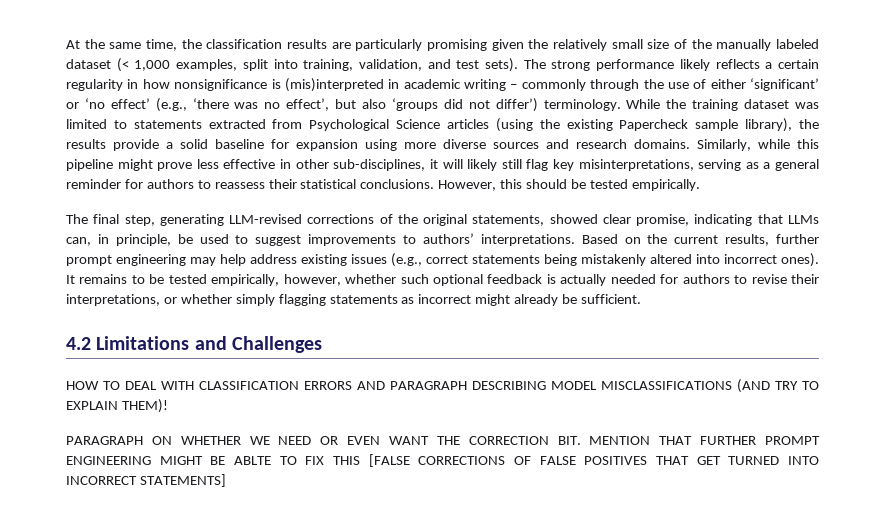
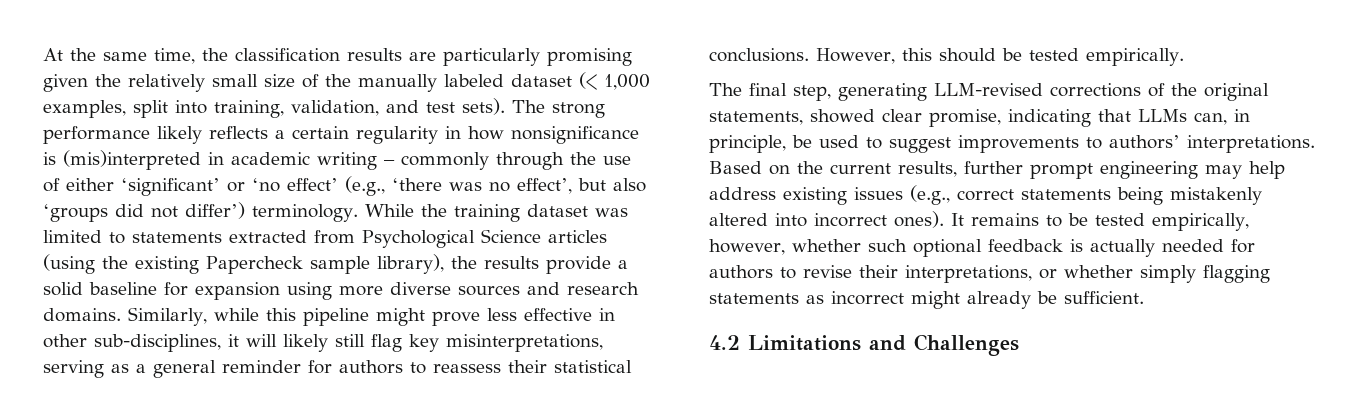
- HOW TO DEAL WITH CLASSIFICATION ERRORS AND PARAGRAPH DESCRIBING MODEL MISCLASSIFICATIONS (AND TRY TO EXPLAIN THEM)!
- PARAGRAPH ON WHETHER WE NEED OR EVEN WANT THE CORRECTION BIT. MENTION THAT FURTHER PROMPT ENGINEERING MIGHT BE ABLTE TO FIX THIS [FALSE CORRECTIONS OF FALSE POSITIVES THAT GET TURNED INTO INCORRECT STATEMENTS]

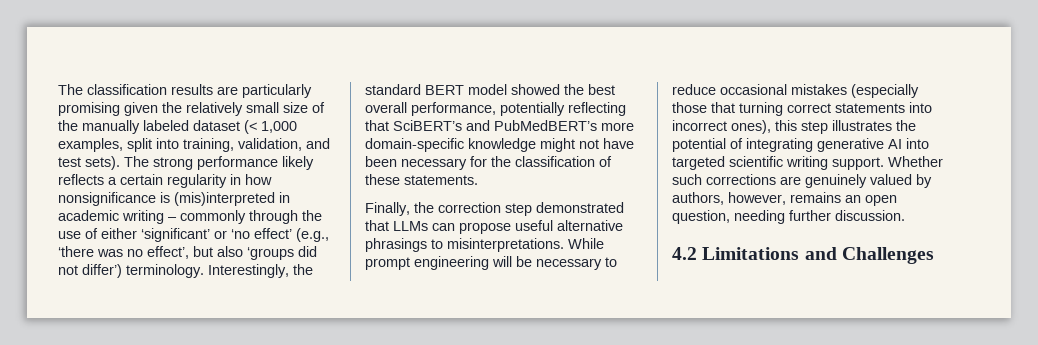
- At the same time, the classification results are particularly promising given the relatively small size of the manually labeled dataset (< 1,000 examples, split into training, validation, and test sets).
+ The classification results are particularly promising given the relatively small size of the manually labeled dataset (< 1,000 examples, split into training, validation, and test sets).
- While the training dataset was limited to statements extracted from Psychological Science articles (using the existing Papercheck sample library), the results provide a solid baseline for expansion using more diverse sources and research domains. Similarly, while this pipeline might prove less effective in other sub-disciplines, it will likely still flag key misinterpretations, serving as a general reminder for authors to reassess their statistical conclusions. However, this should be tested empirically.
- The final step, generating LLM-revised corrections of the original statements, showed clear promise, indicating that LLMs can, in principle, be used to suggest improvements to authors’ interpretations. Based on the current results, further prompt engineering may help address existing issues (e.g., correct statements being mistakenly altered into incorrect ones). It remains to be tested empirically, however, whether such optional feedback is actually needed for authors to revise their interpretations, or whether simply flagging statements as incorrect might already be sufficient.
+ Interestingly, the standard BERT model showed the best overall performance, potentially reflecting that SciBERT’s and PubMedBERT’s more domain-specific knowledge might not have been necessary for the classification of these statements.
+ Finally, the correction step demonstrated that LLMs can propose useful alternative phrasings to misinterpretations. While prompt engineering will be necessary to reduce occasional mistakes (especially those that turning correct statements into incorrect ones), this step illustrates the potential of integrating generative AI into targeted scientific writing support. Whether such corrections are genuinely valued by authors, however, remains an open question, needing further discussion.

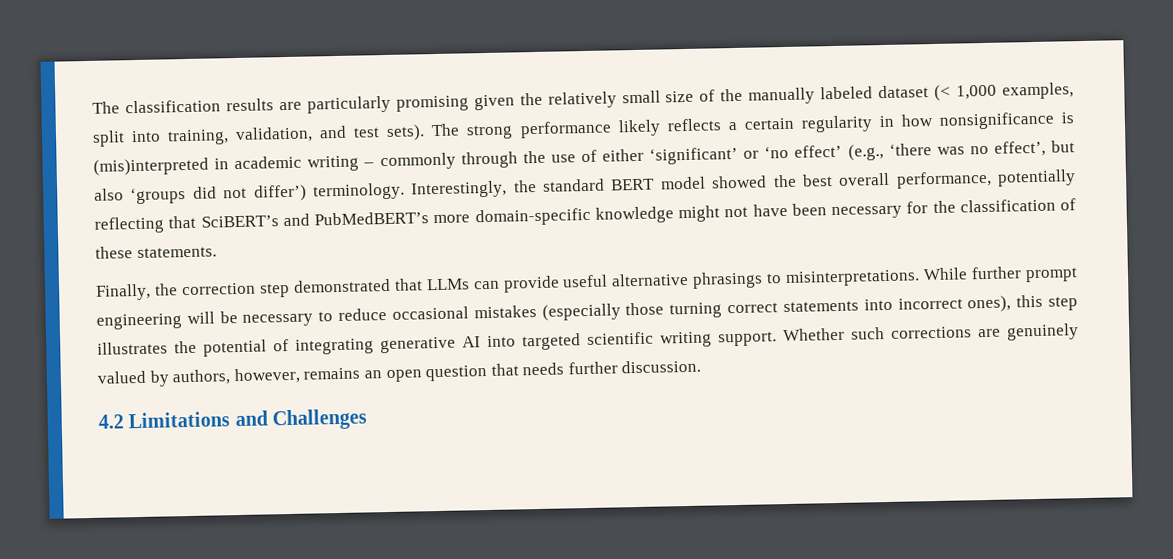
- Finally, the correction step demonstrated that LLMs can propose useful alternative phrasings to misinterpretations.
+ Finally, the correction step demonstrated that LLMs can provide useful alternative phrasings to misinterpretations.
- While prompt engineering will be necessary to reduce occasional mistakes (especially those that turning correct statements into incorrect ones), this step illustrates the potential of integrating generative AI into targeted scientific writing support.
+ While further prompt engineering will be necessary to reduce occasional mistakes (especially those turning correct statements into incorrect ones), this step illustrates the potential of integrating generative AI into targeted scientific writing support.
- Whether such corrections are genuinely valued by authors, however, remains an open question, needing further discussion.
+ Whether such corrections are genuinely valued by authors, however, remains an open question that needs further discussion.

